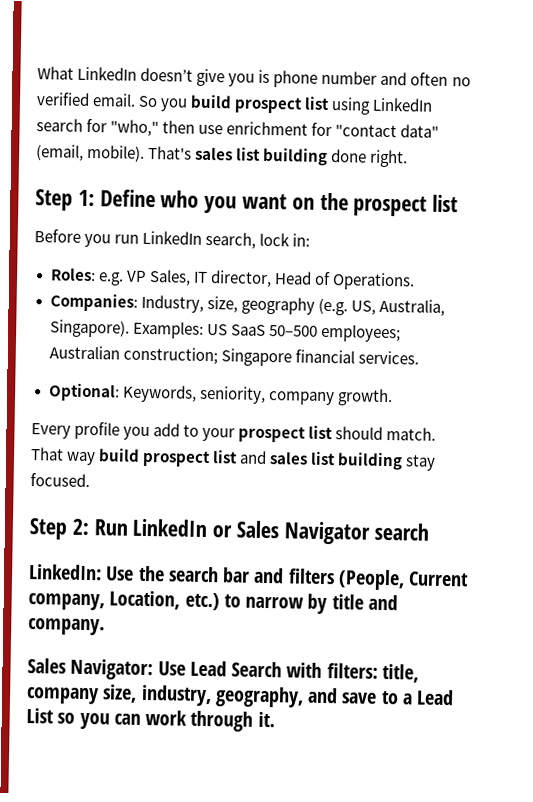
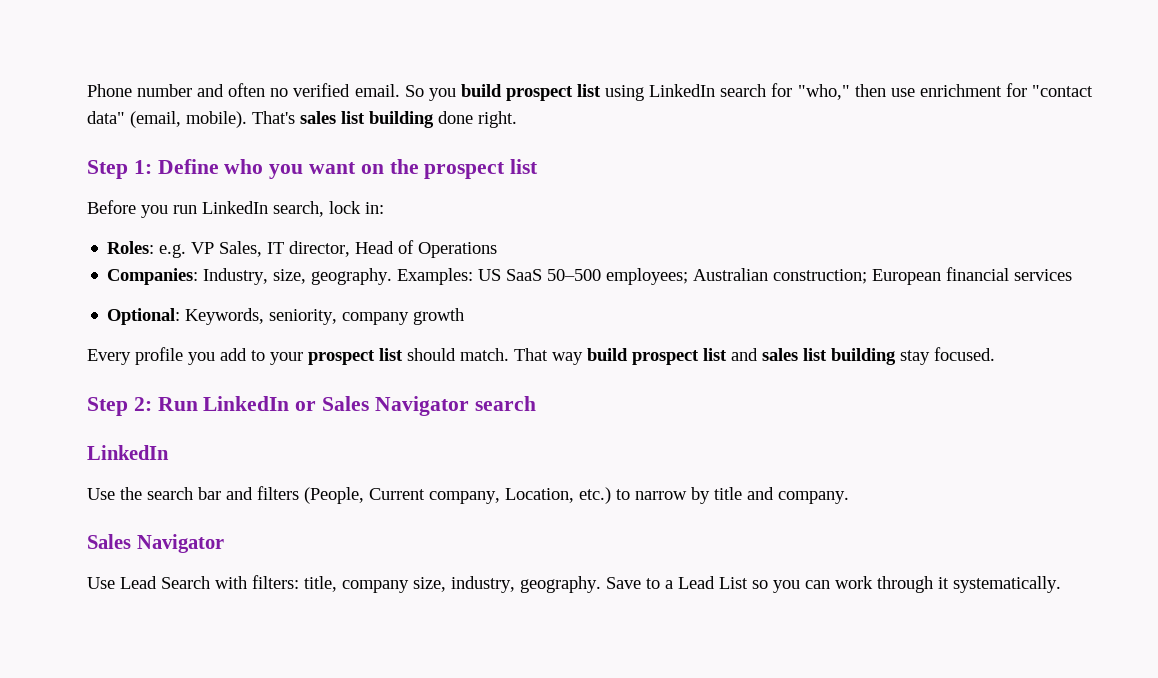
- What LinkedIn doesn’t give you is phone number and often no verified email.
+ Phone number and often no verified email.
- Roles: e.g. VP Sales, IT director, Head of Operations.
+ Roles: e.g. VP Sales, IT director, Head of Operations
- Companies: Industry, size, geography (e.g. US, Australia, Singapore).
+ Companies: Industry, size, geography.
- Examples: US SaaS 50–500 employees; Australian construction; Singapore financial services.
+ Examples: US SaaS 50–500 employees; Australian construction; European financial services
- Optional: Keywords, seniority, company growth.
+ Optional: Keywords, seniority, company growth
  Step 2: Run LinkedIn or Sales Navigator search
- LinkedIn: Use the search bar and filters (People, Current company, Location, etc.) to narrow by title and company.
- Sales Navigator: Use Lead Search with filters: title, company size, industry, geography, and save to a Lead List so you can work through it.
+ LinkedIn
+ Use the search bar and filters (People, Current company, Location, etc.) to narrow by title and company.
+ Sales Navigator
+ Use Lead Search with filters: title, company size, industry, geography. Save to a Lead List so you can work through it systematically.

